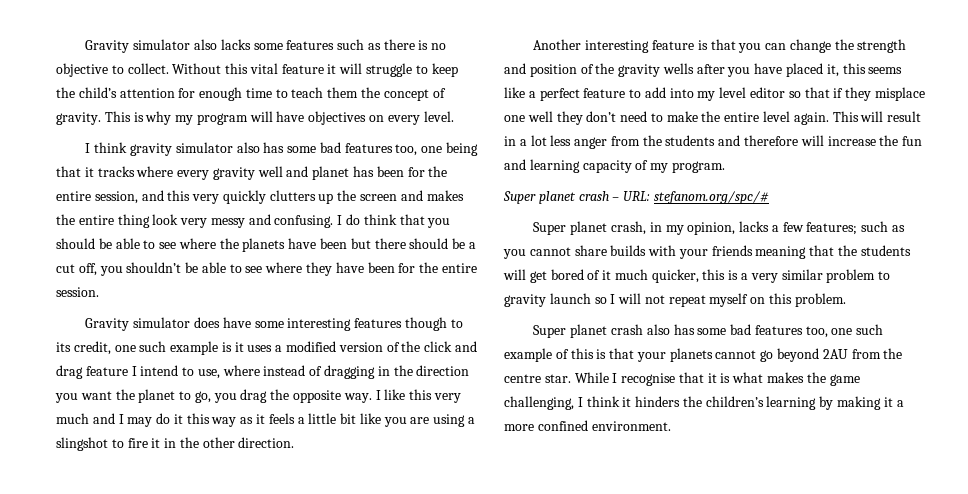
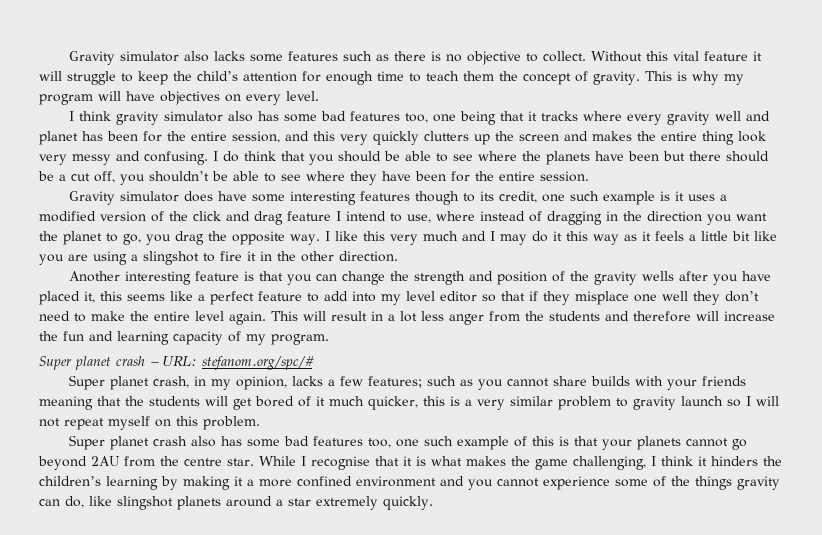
- While I recognise that it is what makes the game challenging, I think it hinders the children’s learning by making it a more confined environment.
+ While I recognise that it is what makes the game challenging, I think it hinders the children’s learning by making it a more confined environment and you cannot experience some of the things gravity can do, like slingshot planets around a star extremely quickly.

